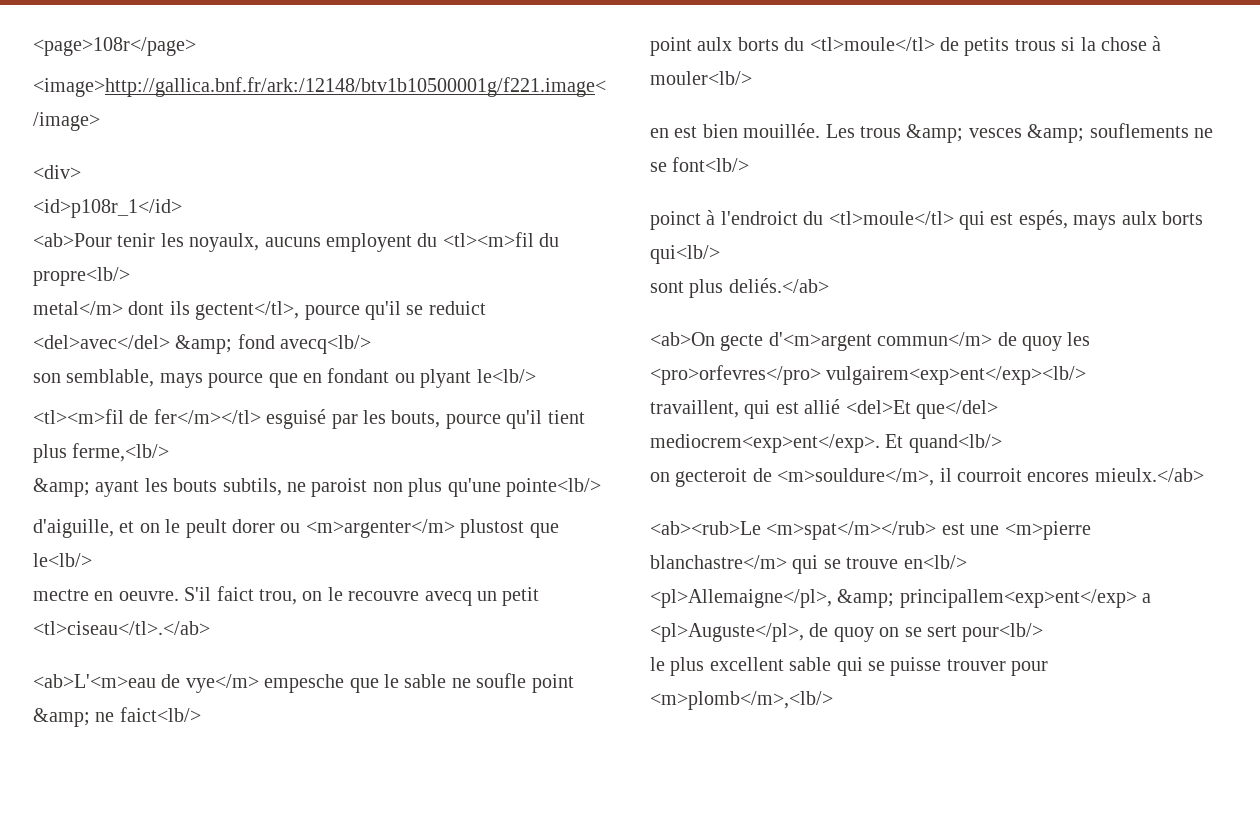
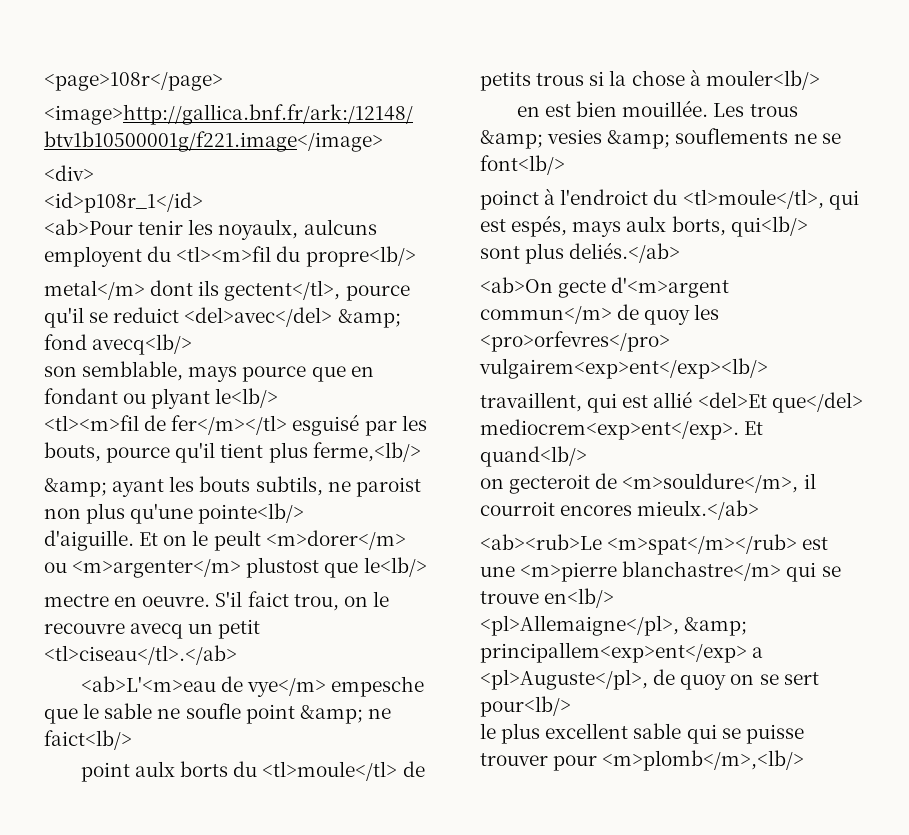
- <ab>Pour tenir les noyaulx, aucuns employent du <tl><m>fil du propre<lb/>
+ <ab>Pour tenir les noyaulx, aulcuns employent du <tl><m>fil du propre<lb/>
- d'aiguille, et on le peult dorer ou <m>argenter</m> plustost que le<lb/>
+ d'aiguille. Et on le peult <m>dorer</m> ou <m>argenter</m> plustost que le<lb/>
- Les trous &amp; vesces &amp; souflements ne se font<lb/>
+ Les trous &amp; vesies &amp; souflements ne se font<lb/>
- poinct à l'endroict du <tl>moule</tl> qui est espés, mays aulx borts qui<lb/>
+ poinct à l'endroict du <tl>moule</tl>, qui est espés, mays aulx borts, qui<lb/>

